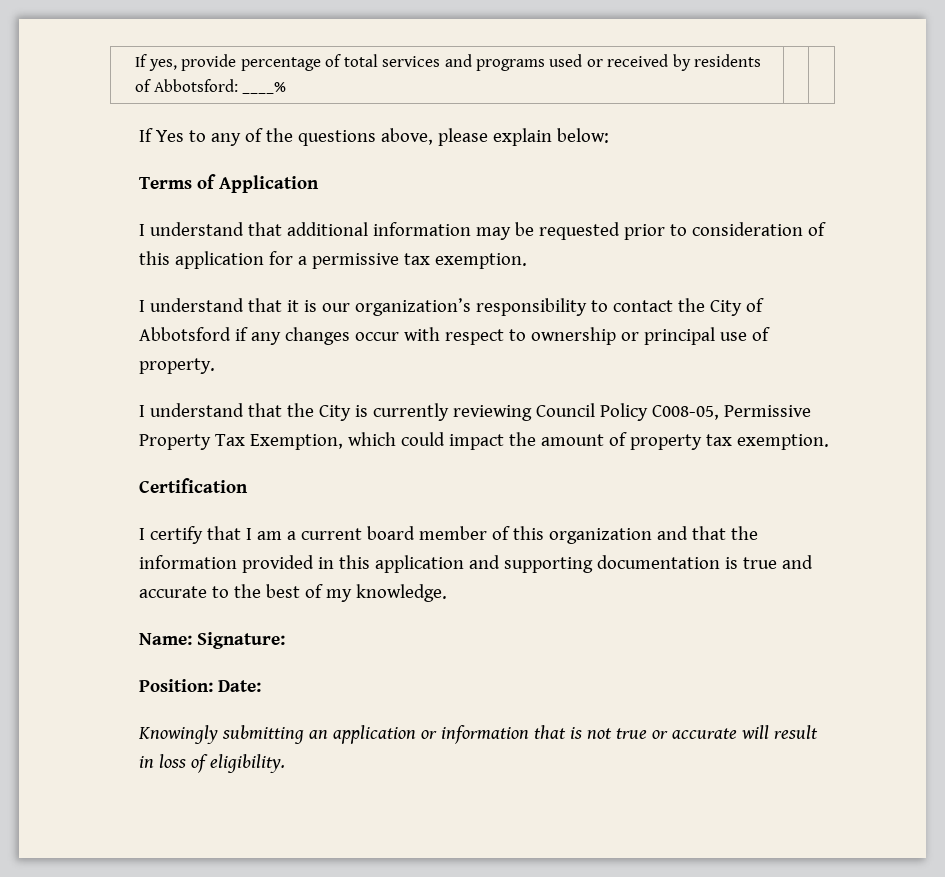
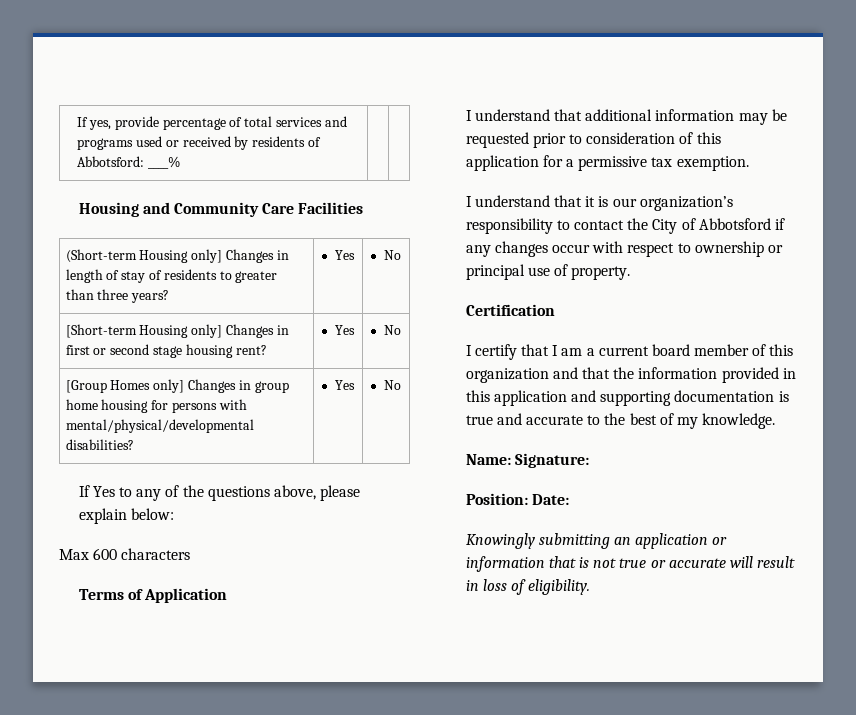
+ Housing and Community Care Facilities
+ (Short-term Housing only] Changes in length of stay of residents to greater than three years? | Yes | No
+ [Short-term Housing only] Changes in first or second stage housing rent? | Yes | No
+ [Group Homes only] Changes in group home housing for persons with mental/physical/developmental disabilities? | Yes | No
+ Max 600 characters
- I understand that the City is currently reviewing Council Policy C008-05, Permissive Property Tax Exemption, which could impact the amount of property tax exemption.

